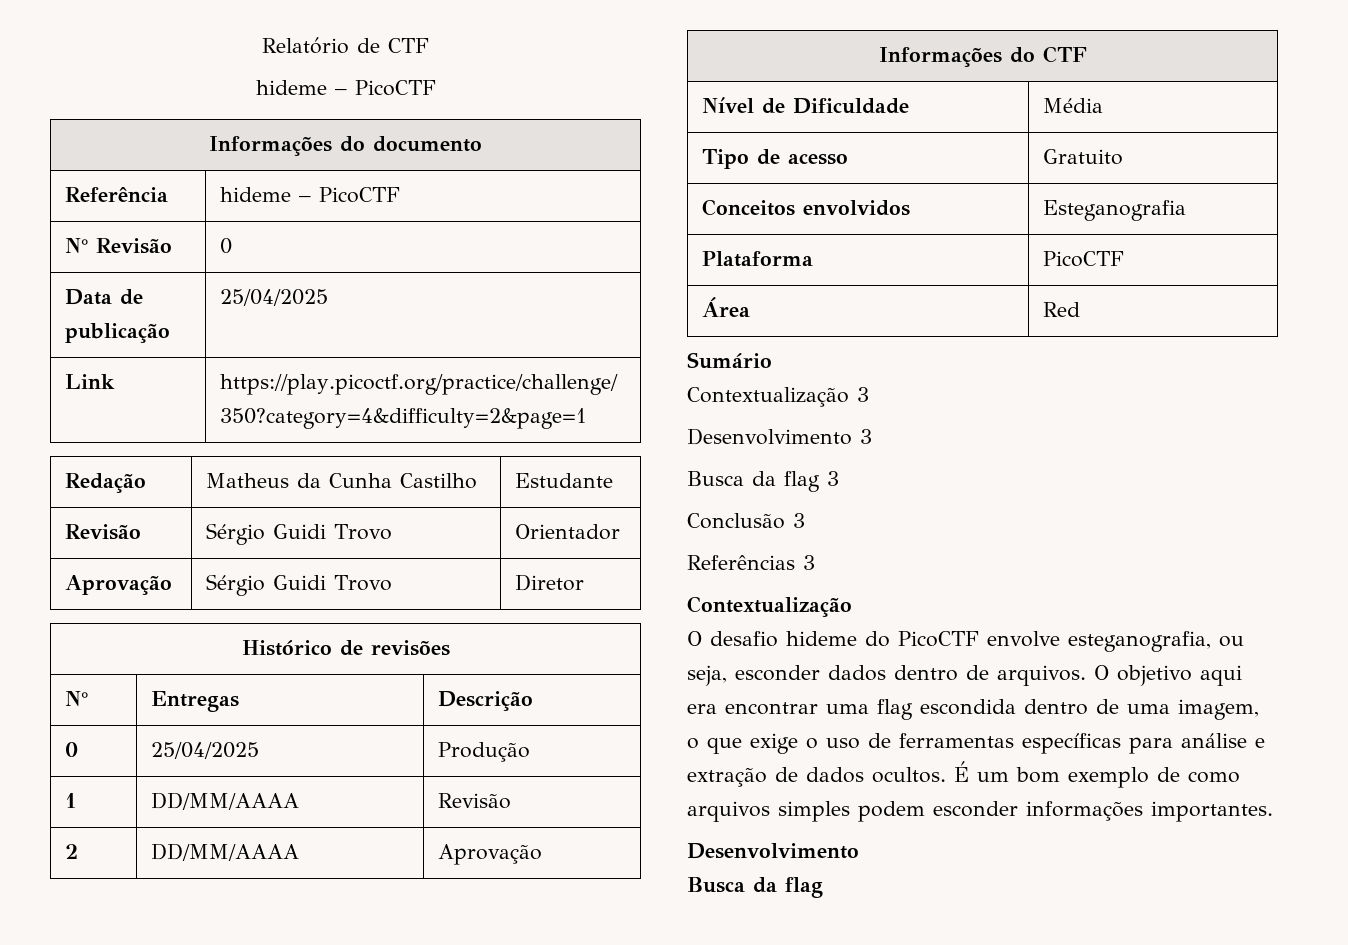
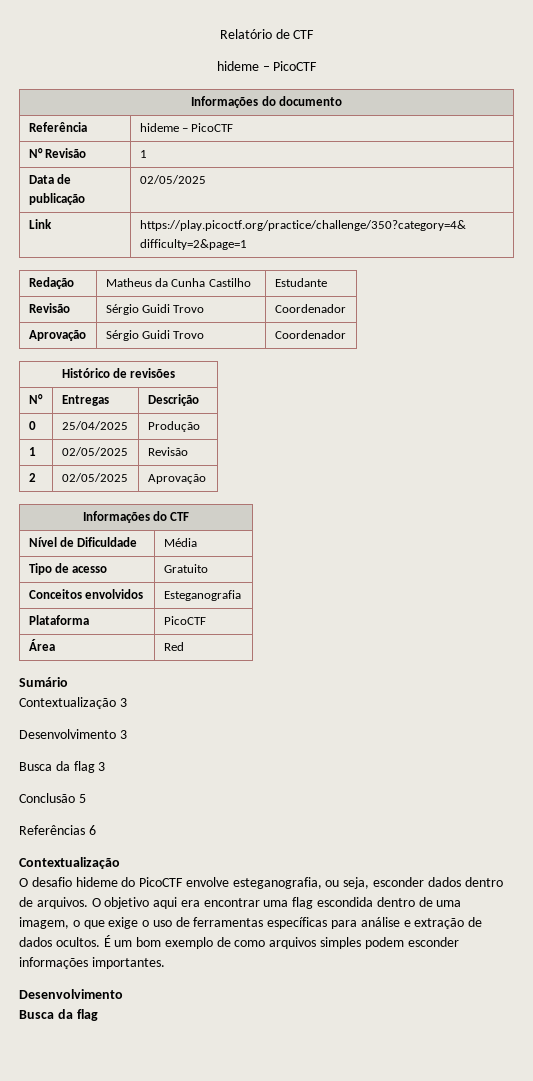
- N° Revisão | 0
+ N° Revisão | 1
- Data de publicação | 25/04/2025
+ Data de publicação | 02/05/2025
- Revisão | Sérgio Guidi Trovo | Orientador
+ Revisão | Sérgio Guidi Trovo | Coordenador
- Aprovação | Sérgio Guidi Trovo | Diretor
+ Aprovação | Sérgio Guidi Trovo | Coordenador
- 1 | DD/MM/AAAA | Revisão
+ 1 | 02/05/2025 | Revisão
- 2 | DD/MM/AAAA | Aprovação
+ 2 | 02/05/2025 | Aprovação
- Conclusão 3
+ Conclusão 5
- Referências 3
+ Referências 6

